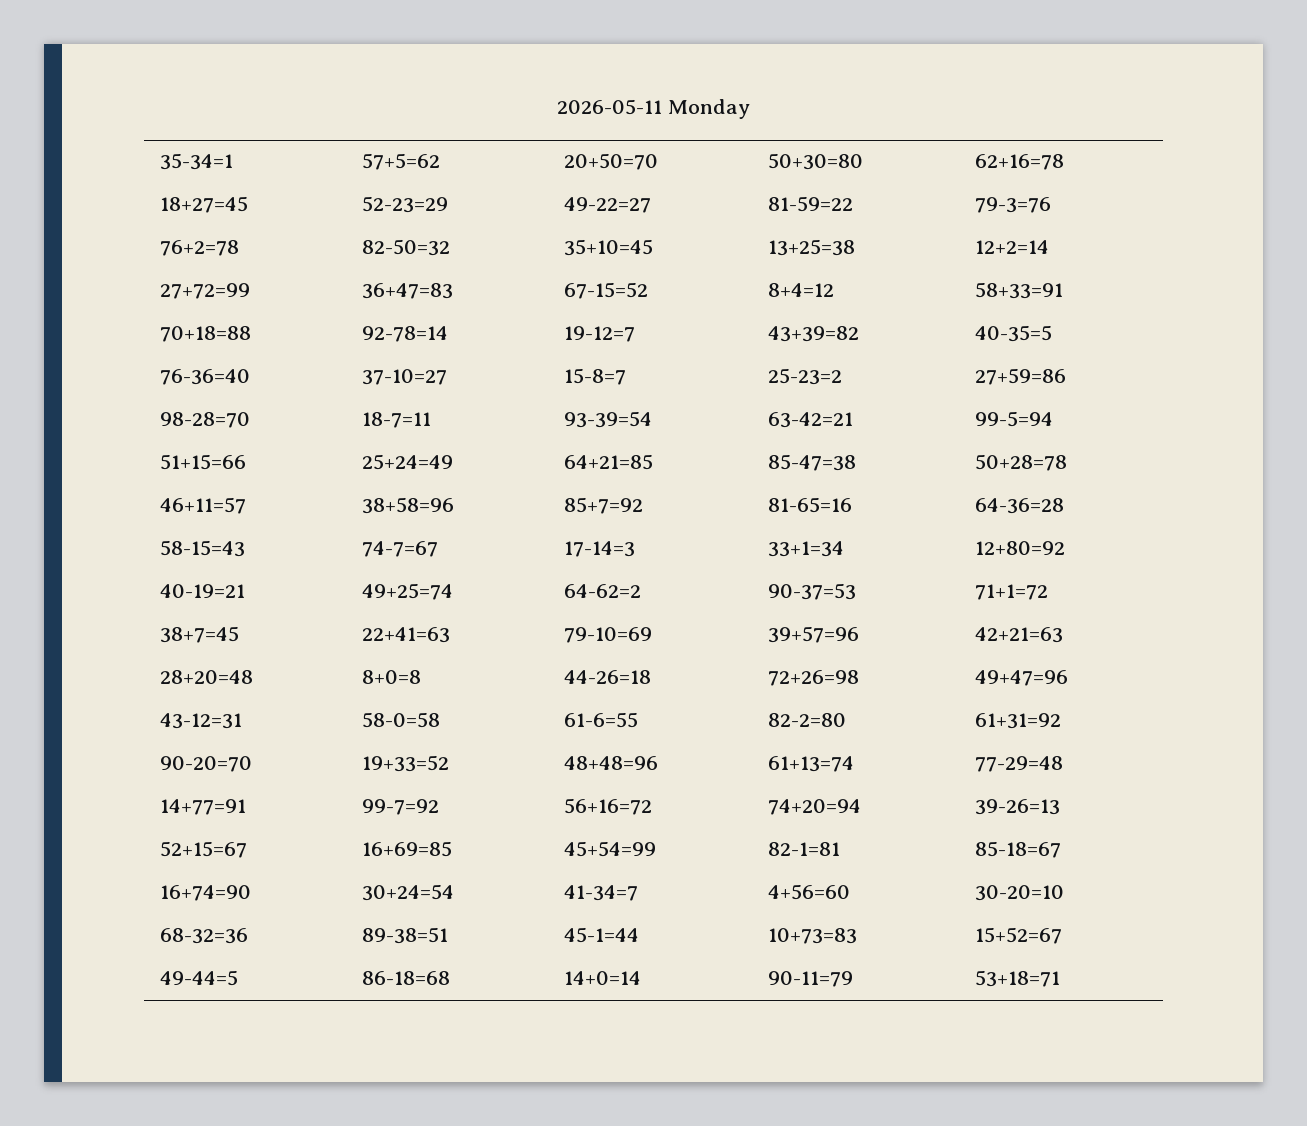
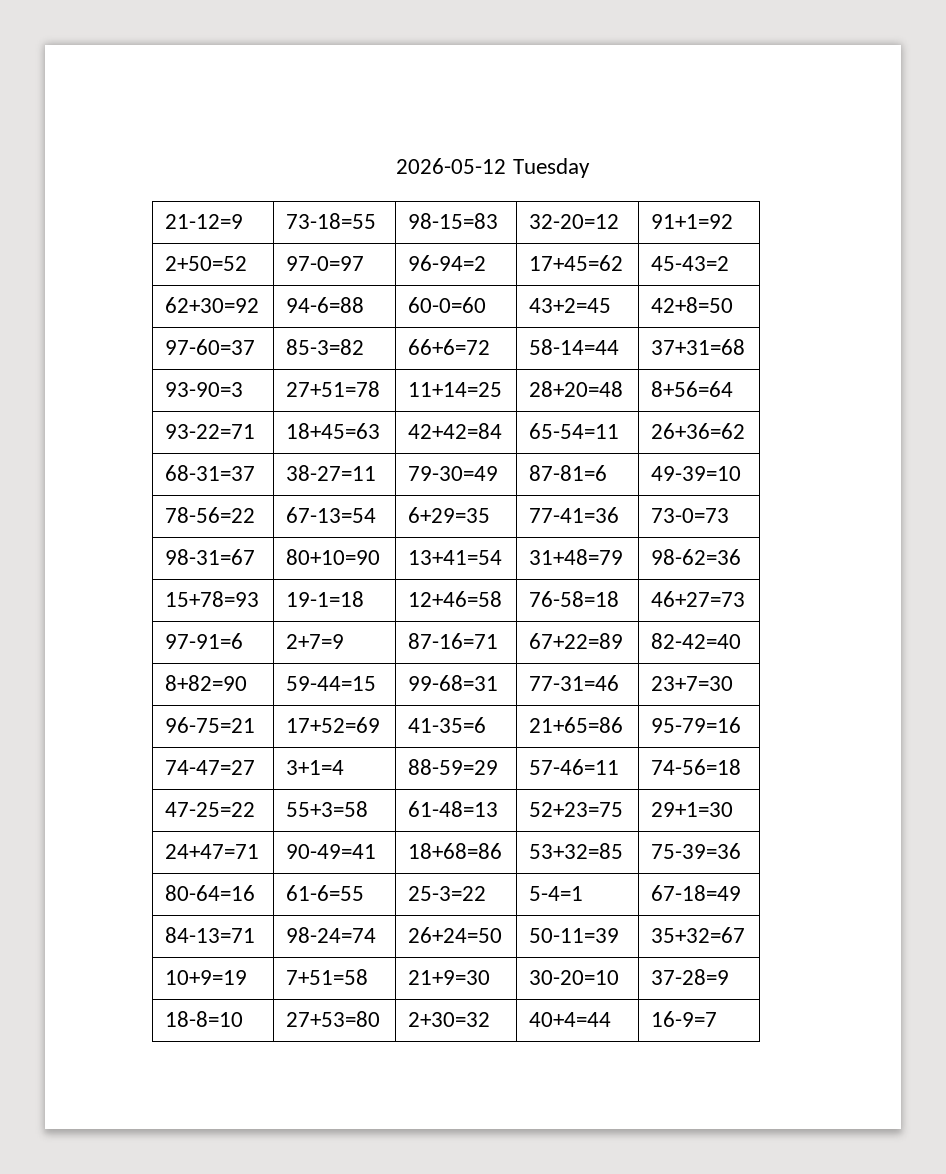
- 2026-05-11 Monday
- 35-34=1 | 57+5=62 | 20+50=70 | 50+30=80 | 62+16=78
- 18+27=45 | 52-23=29 | 49-22=27 | 81-59=22 | 79-3=76
- 76+2=78 | 82-50=32 | 35+10=45 | 13+25=38 | 12+2=14
- 27+72=99 | 36+47=83 | 67-15=52 | 8+4=12 | 58+33=91
- 70+18=88 | 92-78=14 | 19-12=7 | 43+39=82 | 40-35=5
- 76-36=40 | 37-10=27 | 15-8=7 | 25-23=2 | 27+59=86
- 98-28=70 | 18-7=11 | 93-39=54 | 63-42=21 | 99-5=94
- 51+15=66 | 25+24=49 | 64+21=85 | 85-47=38 | 50+28=78
- 46+11=57 | 38+58=96 | 85+7=92 | 81-65=16 | 64-36=28
- 58-15=43 | 74-7=67 | 17-14=3 | 33+1=34 | 12+80=92
- 40-19=21 | 49+25=74 | 64-62=2 | 90-37=53 | 71+1=72
- 38+7=45 | 22+41=63 | 79-10=69 | 39+57=96 | 42+21=63
- 28+20=48 | 8+0=8 | 44-26=18 | 72+26=98 | 49+47=96
- 43-12=31 | 58-0=58 | 61-6=55 | 82-2=80 | 61+31=92
- 90-20=70 | 19+33=52 | 48+48=96 | 61+13=74 | 77-29=48
- 14+77=91 | 99-7=92 | 56+16=72 | 74+20=94 | 39-26=13
- 52+15=67 | 16+69=85 | 45+54=99 | 82-1=81 | 85-18=67
- 16+74=90 | 30+24=54 | 41-34=7 | 4+56=60 | 30-20=10
- 68-32=36 | 89-38=51 | 45-1=44 | 10+73=83 | 15+52=67
- 49-44=5 | 86-18=68 | 14+0=14 | 90-11=79 | 53+18=71
+ 2026-05-12 Tuesday
+ 21-12=9 | 73-18=55 | 98-15=83 | 32-20=12 | 91+1=92
+ 2+50=52 | 97-0=97 | 96-94=2 | 17+45=62 | 45-43=2
+ 62+30=92 | 94-6=88 | 60-0=60 | 43+2=45 | 42+8=50
+ 97-60=37 | 85-3=82 | 66+6=72 | 58-14=44 | 37+31=68
+ 93-90=3 | 27+51=78 | 11+14=25 | 28+20=48 | 8+56=64
+ 93-22=71 | 18+45=63 | 42+42=84 | 65-54=11 | 26+36=62
+ 68-31=37 | 38-27=11 | 79-30=49 | 87-81=6 | 49-39=10
+ 78-56=22 | 67-13=54 | 6+29=35 | 77-41=36 | 73-0=73
+ 98-31=67 | 80+10=90 | 13+41=54 | 31+48=79 | 98-62=36
+ 15+78=93 | 19-1=18 | 12+46=58 | 76-58=18 | 46+27=73
+ 97-91=6 | 2+7=9 | 87-16=71 | 67+22=89 | 82-42=40
+ 8+82=90 | 59-44=15 | 99-68=31 | 77-31=46 | 23+7=30
+ 96-75=21 | 17+52=69 | 41-35=6 | 21+65=86 | 95-79=16
+ 74-47=27 | 3+1=4 | 88-59=29 | 57-46=11 | 74-56=18
+ 47-25=22 | 55+3=58 | 61-48=13 | 52+23=75 | 29+1=30
+ 24+47=71 | 90-49=41 | 18+68=86 | 53+32=85 | 75-39=36
+ 80-64=16 | 61-6=55 | 25-3=22 | 5-4=1 | 67-18=49
+ 84-13=71 | 98-24=74 | 26+24=50 | 50-11=39 | 35+32=67
+ 10+9=19 | 7+51=58 | 21+9=30 | 30-20=10 | 37-28=9
+ 18-8=10 | 27+53=80 | 2+30=32 | 40+4=44 | 16-9=7

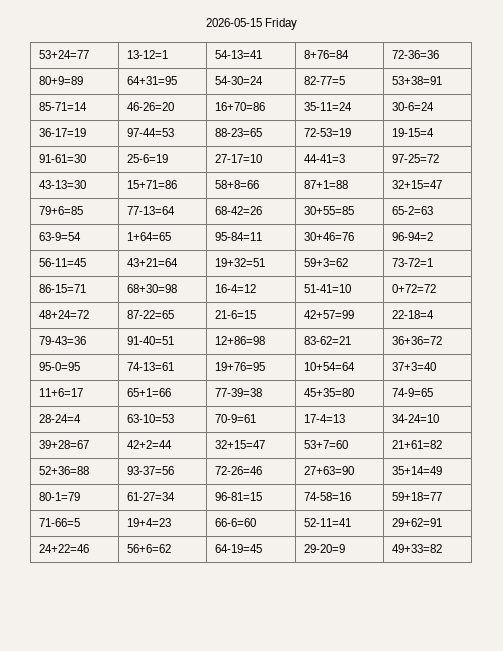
- 2026-05-12 Tuesday
- 21-12=9 | 73-18=55 | 98-15=83 | 32-20=12 | 91+1=92
- 2+50=52 | 97-0=97 | 96-94=2 | 17+45=62 | 45-43=2
- 62+30=92 | 94-6=88 | 60-0=60 | 43+2=45 | 42+8=50
- 97-60=37 | 85-3=82 | 66+6=72 | 58-14=44 | 37+31=68
- 93-90=3 | 27+51=78 | 11+14=25 | 28+20=48 | 8+56=64
- 93-22=71 | 18+45=63 | 42+42=84 | 65-54=11 | 26+36=62
- 68-31=37 | 38-27=11 | 79-30=49 | 87-81=6 | 49-39=10
- 78-56=22 | 67-13=54 | 6+29=35 | 77-41=36 | 73-0=73
- 98-31=67 | 80+10=90 | 13+41=54 | 31+48=79 | 98-62=36
- 15+78=93 | 19-1=18 | 12+46=58 | 76-58=18 | 46+27=73
- 97-91=6 | 2+7=9 | 87-16=71 | 67+22=89 | 82-42=40
- 8+82=90 | 59-44=15 | 99-68=31 | 77-31=46 | 23+7=30
- 96-75=21 | 17+52=69 | 41-35=6 | 21+65=86 | 95-79=16
- 74-47=27 | 3+1=4 | 88-59=29 | 57-46=11 | 74-56=18
- 47-25=22 | 55+3=58 | 61-48=13 | 52+23=75 | 29+1=30
- 24+47=71 | 90-49=41 | 18+68=86 | 53+32=85 | 75-39=36
- 80-64=16 | 61-6=55 | 25-3=22 | 5-4=1 | 67-18=49
- 84-13=71 | 98-24=74 | 26+24=50 | 50-11=39 | 35+32=67
- 10+9=19 | 7+51=58 | 21+9=30 | 30-20=10 | 37-28=9
- 18-8=10 | 27+53=80 | 2+30=32 | 40+4=44 | 16-9=7
+ 2026-05-15 Friday
+ 53+24=77 | 13-12=1 | 54-13=41 | 8+76=84 | 72-36=36
+ 80+9=89 | 64+31=95 | 54-30=24 | 82-77=5 | 53+38=91
+ 85-71=14 | 46-26=20 | 16+70=86 | 35-11=24 | 30-6=24
+ 36-17=19 | 97-44=53 | 88-23=65 | 72-53=19 | 19-15=4
+ 91-61=30 | 25-6=19 | 27-17=10 | 44-41=3 | 97-25=72
+ 43-13=30 | 15+71=86 | 58+8=66 | 87+1=88 | 32+15=47
+ 79+6=85 | 77-13=64 | 68-42=26 | 30+55=85 | 65-2=63
+ 63-9=54 | 1+64=65 | 95-84=11 | 30+46=76 | 96-94=2
+ 56-11=45 | 43+21=64 | 19+32=51 | 59+3=62 | 73-72=1
+ 86-15=71 | 68+30=98 | 16-4=12 | 51-41=10 | 0+72=72
+ 48+24=72 | 87-22=65 | 21-6=15 | 42+57=99 | 22-18=4
+ 79-43=36 | 91-40=51 | 12+86=98 | 83-62=21 | 36+36=72
+ 95-0=95 | 74-13=61 | 19+76=95 | 10+54=64 | 37+3=40
+ 11+6=17 | 65+1=66 | 77-39=38 | 45+35=80 | 74-9=65
+ 28-24=4 | 63-10=53 | 70-9=61 | 17-4=13 | 34-24=10
+ 39+28=67 | 42+2=44 | 32+15=47 | 53+7=60 | 21+61=82
+ 52+36=88 | 93-37=56 | 72-26=46 | 27+63=90 | 35+14=49
+ 80-1=79 | 61-27=34 | 96-81=15 | 74-58=16 | 59+18=77
+ 71-66=5 | 19+4=23 | 66-6=60 | 52-11=41 | 29+62=91
+ 24+22=46 | 56+6=62 | 64-19=45 | 29-20=9 | 49+33=82

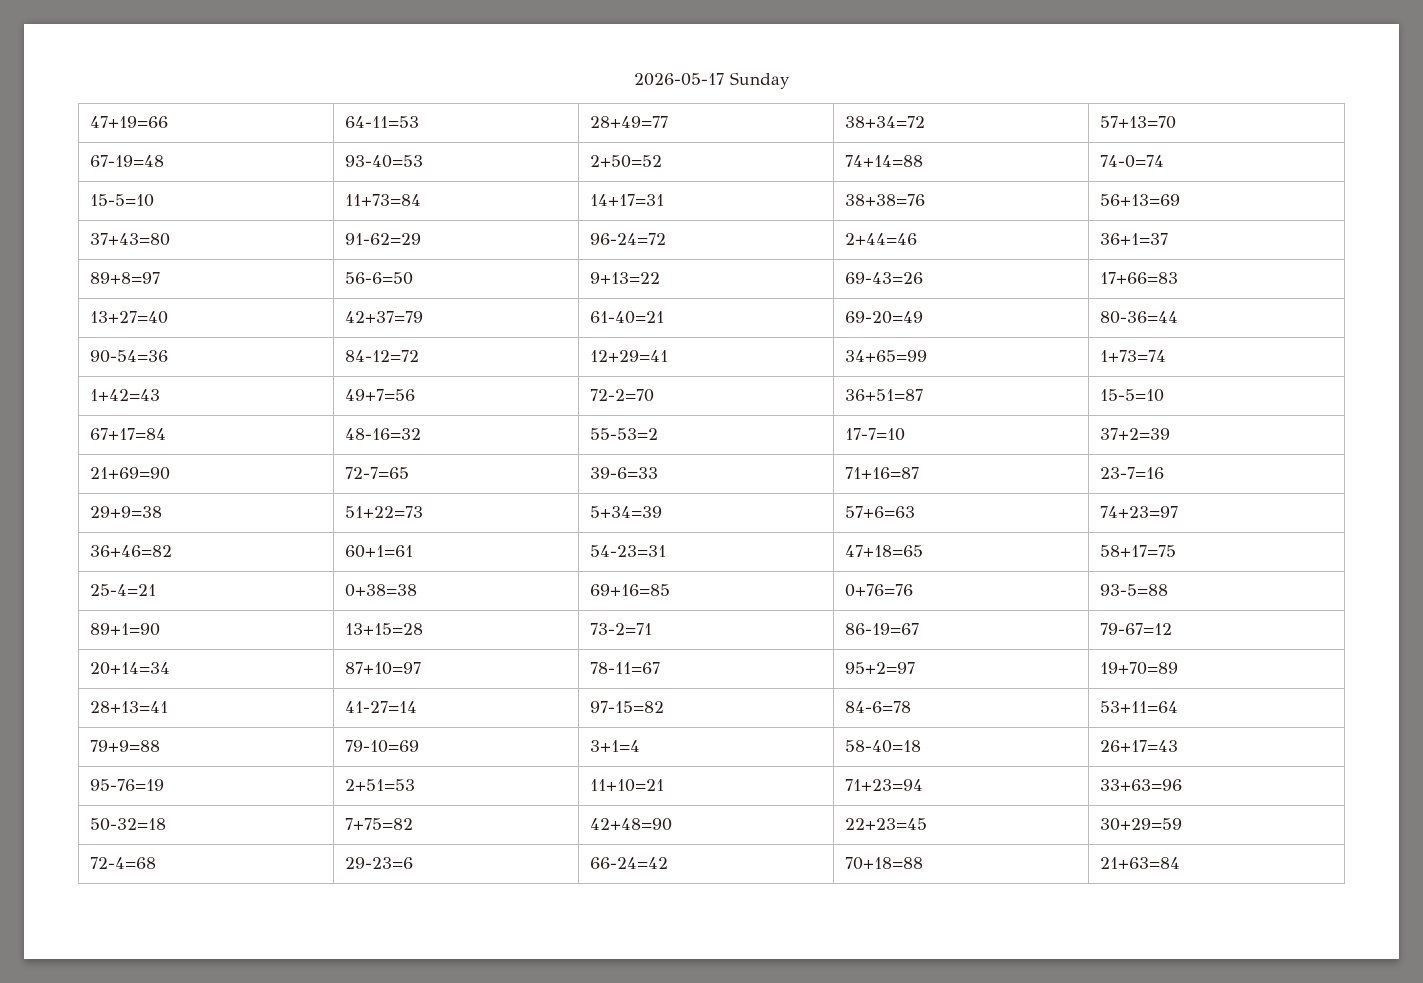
- 2026-05-15 Friday
- 53+24=77 | 13-12=1 | 54-13=41 | 8+76=84 | 72-36=36
- 80+9=89 | 64+31=95 | 54-30=24 | 82-77=5 | 53+38=91
- 85-71=14 | 46-26=20 | 16+70=86 | 35-11=24 | 30-6=24
- 36-17=19 | 97-44=53 | 88-23=65 | 72-53=19 | 19-15=4
- 91-61=30 | 25-6=19 | 27-17=10 | 44-41=3 | 97-25=72
- 43-13=30 | 15+71=86 | 58+8=66 | 87+1=88 | 32+15=47
- 79+6=85 | 77-13=64 | 68-42=26 | 30+55=85 | 65-2=63
- 63-9=54 | 1+64=65 | 95-84=11 | 30+46=76 | 96-94=2
- 56-11=45 | 43+21=64 | 19+32=51 | 59+3=62 | 73-72=1
- 86-15=71 | 68+30=98 | 16-4=12 | 51-41=10 | 0+72=72
- 48+24=72 | 87-22=65 | 21-6=15 | 42+57=99 | 22-18=4
- 79-43=36 | 91-40=51 | 12+86=98 | 83-62=21 | 36+36=72
- 95-0=95 | 74-13=61 | 19+76=95 | 10+54=64 | 37+3=40
- 11+6=17 | 65+1=66 | 77-39=38 | 45+35=80 | 74-9=65
- 28-24=4 | 63-10=53 | 70-9=61 | 17-4=13 | 34-24=10
- 39+28=67 | 42+2=44 | 32+15=47 | 53+7=60 | 21+61=82
- 52+36=88 | 93-37=56 | 72-26=46 | 27+63=90 | 35+14=49
- 80-1=79 | 61-27=34 | 96-81=15 | 74-58=16 | 59+18=77
- 71-66=5 | 19+4=23 | 66-6=60 | 52-11=41 | 29+62=91
- 24+22=46 | 56+6=62 | 64-19=45 | 29-20=9 | 49+33=82
+ 2026-05-17 Sunday
+ 47+19=66 | 64-11=53 | 28+49=77 | 38+34=72 | 57+13=70
+ 67-19=48 | 93-40=53 | 2+50=52 | 74+14=88 | 74-0=74
+ 15-5=10 | 11+73=84 | 14+17=31 | 38+38=76 | 56+13=69
+ 37+43=80 | 91-62=29 | 96-24=72 | 2+44=46 | 36+1=37
+ 89+8=97 | 56-6=50 | 9+13=22 | 69-43=26 | 17+66=83
+ 13+27=40 | 42+37=79 | 61-40=21 | 69-20=49 | 80-36=44
+ 90-54=36 | 84-12=72 | 12+29=41 | 34+65=99 | 1+73=74
+ 1+42=43 | 49+7=56 | 72-2=70 | 36+51=87 | 15-5=10
+ 67+17=84 | 48-16=32 | 55-53=2 | 17-7=10 | 37+2=39
+ 21+69=90 | 72-7=65 | 39-6=33 | 71+16=87 | 23-7=16
+ 29+9=38 | 51+22=73 | 5+34=39 | 57+6=63 | 74+23=97
+ 36+46=82 | 60+1=61 | 54-23=31 | 47+18=65 | 58+17=75
+ 25-4=21 | 0+38=38 | 69+16=85 | 0+76=76 | 93-5=88
+ 89+1=90 | 13+15=28 | 73-2=71 | 86-19=67 | 79-67=12
+ 20+14=34 | 87+10=97 | 78-11=67 | 95+2=97 | 19+70=89
+ 28+13=41 | 41-27=14 | 97-15=82 | 84-6=78 | 53+11=64
+ 79+9=88 | 79-10=69 | 3+1=4 | 58-40=18 | 26+17=43
+ 95-76=19 | 2+51=53 | 11+10=21 | 71+23=94 | 33+63=96
+ 50-32=18 | 7+75=82 | 42+48=90 | 22+23=45 | 30+29=59
+ 72-4=68 | 29-23=6 | 66-24=42 | 70+18=88 | 21+63=84

